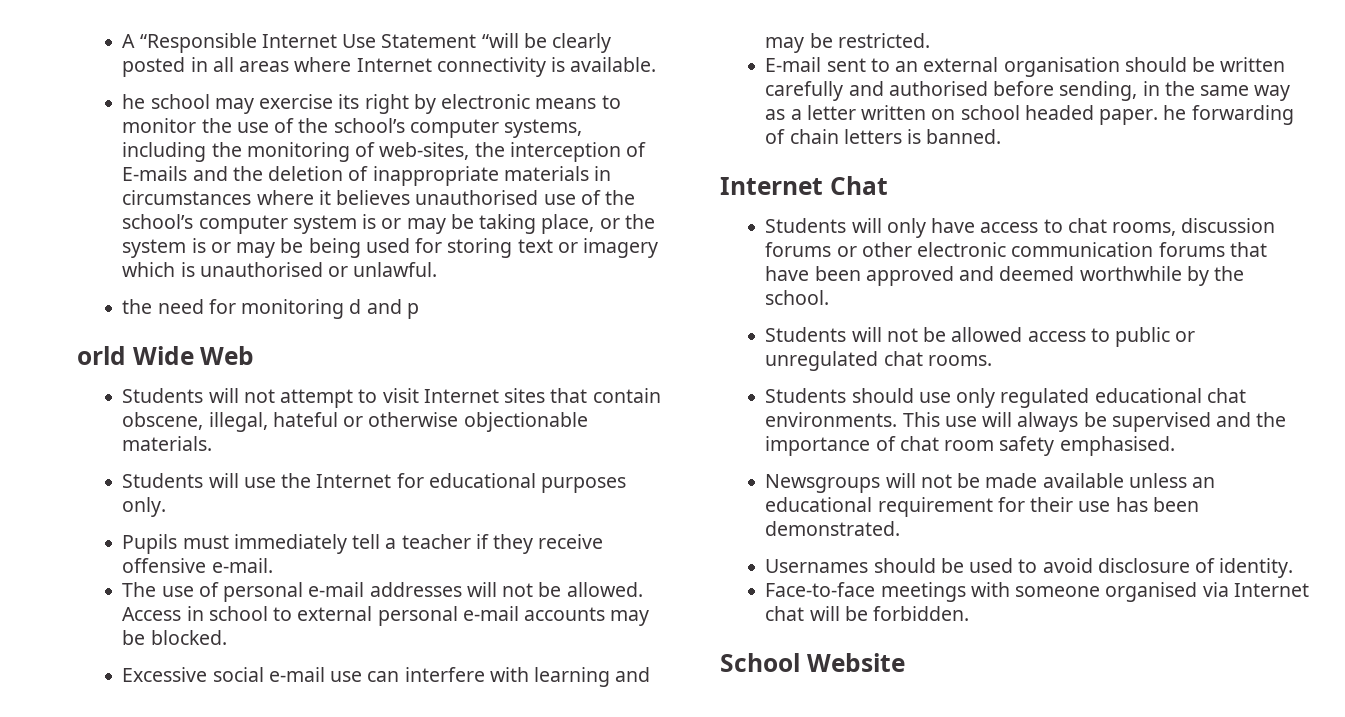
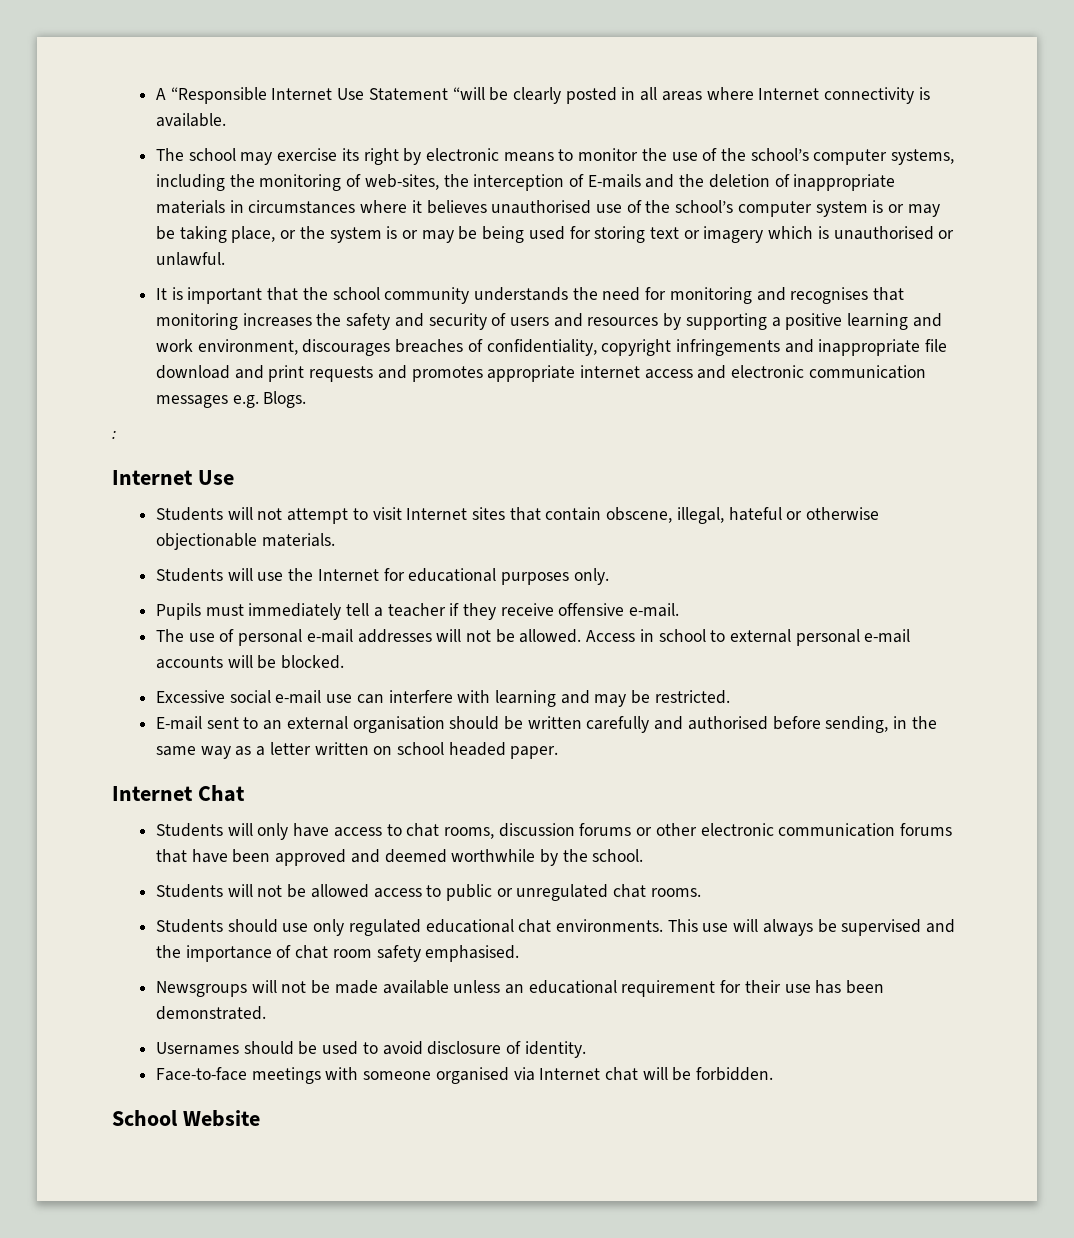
- he school may exercise its right by electronic means to monitor the use of the school’s computer systems, including the monitoring of web-sites, the interception of E-mails and the deletion of inappropriate materials in circumstances where it believes unauthorised use of the school’s computer system is or may be taking place, or the system is or may be being used for storing text or imagery which is unauthorised or unlawful.
+ The school may exercise its right by electronic means to monitor the use of the school’s computer systems, including the monitoring of web-sites, the interception of E-mails and the deletion of inappropriate materials in circumstances where it believes unauthorised use of the school’s computer system is or may be taking place, or the system is or may be being used for storing text or imagery which is unauthorised or unlawful.
- the need for monitoring d and p
- orld Wide Web
+ It is important that the school community understands the need for monitoring and recognises that monitoring increases the safety and security of users and resources by supporting a positive learning and work environment, discourages breaches of confidentiality, copyright infringements and inappropriate file download and print requests and promotes appropriate internet access and electronic communication messages e.g. Blogs.
+ :
+ Internet Use
- Access in school to external personal e-mail accounts may be blocked.
+ Access in school to external personal e-mail accounts will be blocked.
- E-mail sent to an external organisation should be written carefully and authorised before sending, in the same way as a letter written on school headed paper. he forwarding of chain letters is banned.
+ E-mail sent to an external organisation should be written carefully and authorised before sending, in the same way as a letter written on school headed paper.

